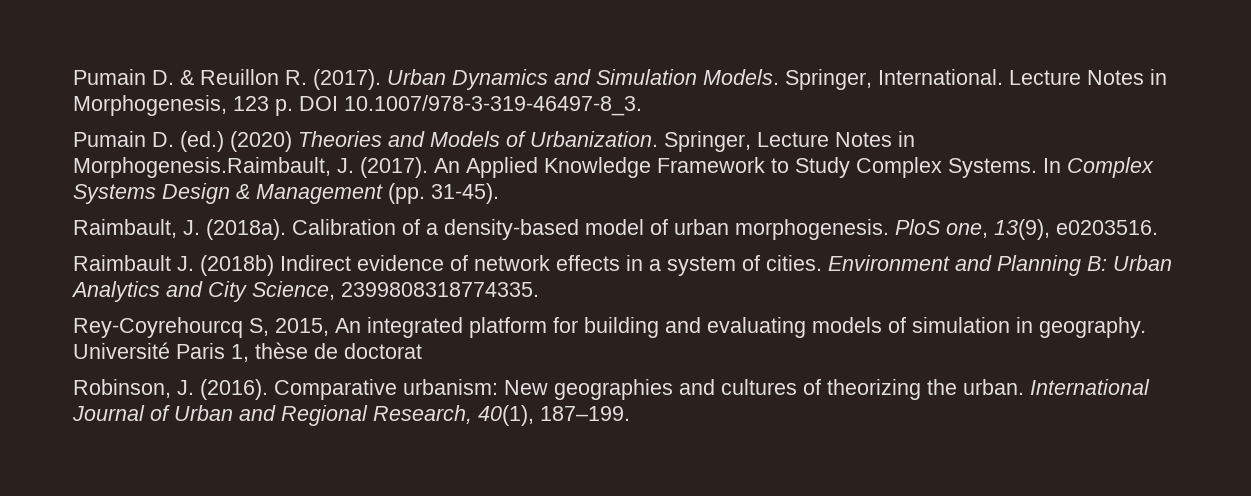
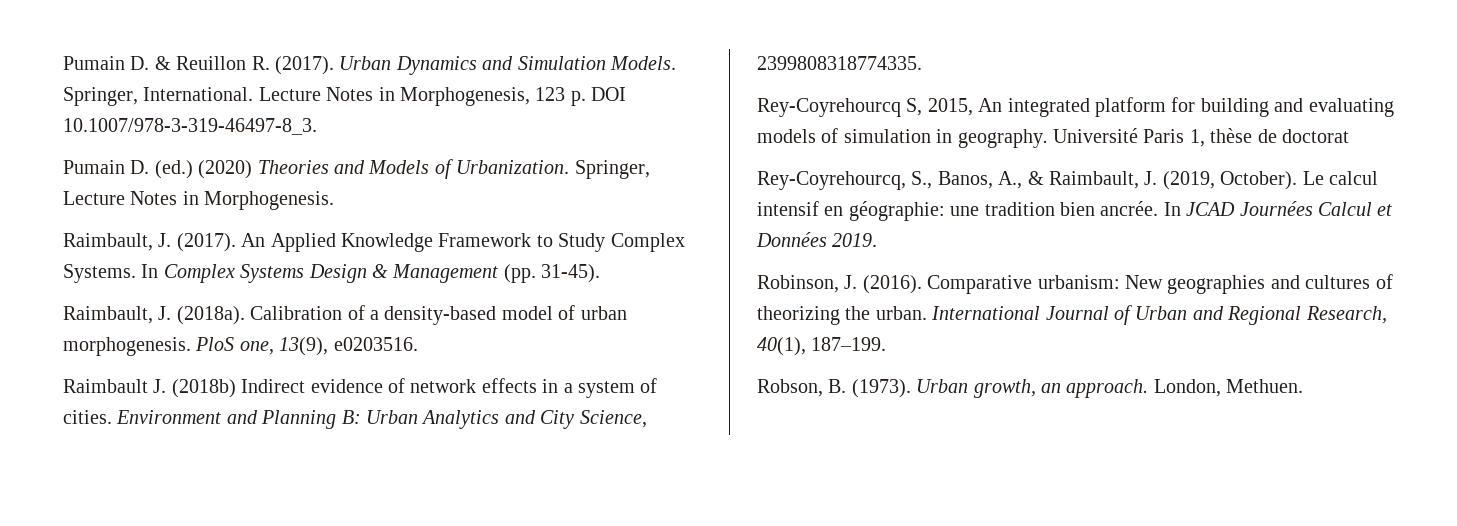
- Springer, Lecture Notes in Morphogenesis.Raimbault, J. (2017).
+ Springer, Lecture Notes in Morphogenesis.
+ Raimbault, J. (2017).
+ Rey-Coyrehourcq, S., Banos, A., & Raimbault, J. (2019, October). Le calcul intensif en géographie: une tradition bien ancrée. In JCAD Journées Calcul et Données 2019.
+ Robson, B. (1973). Urban growth, an approach. London, Methuen.

